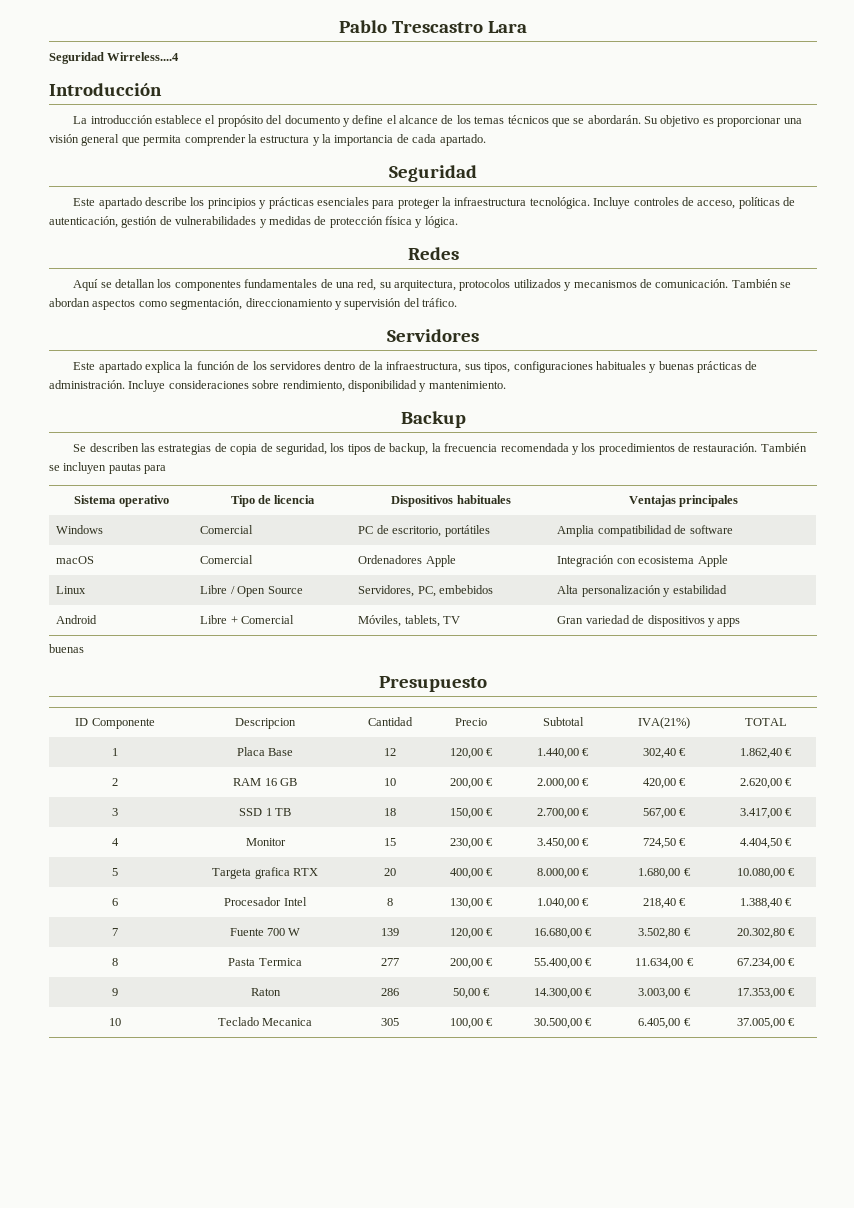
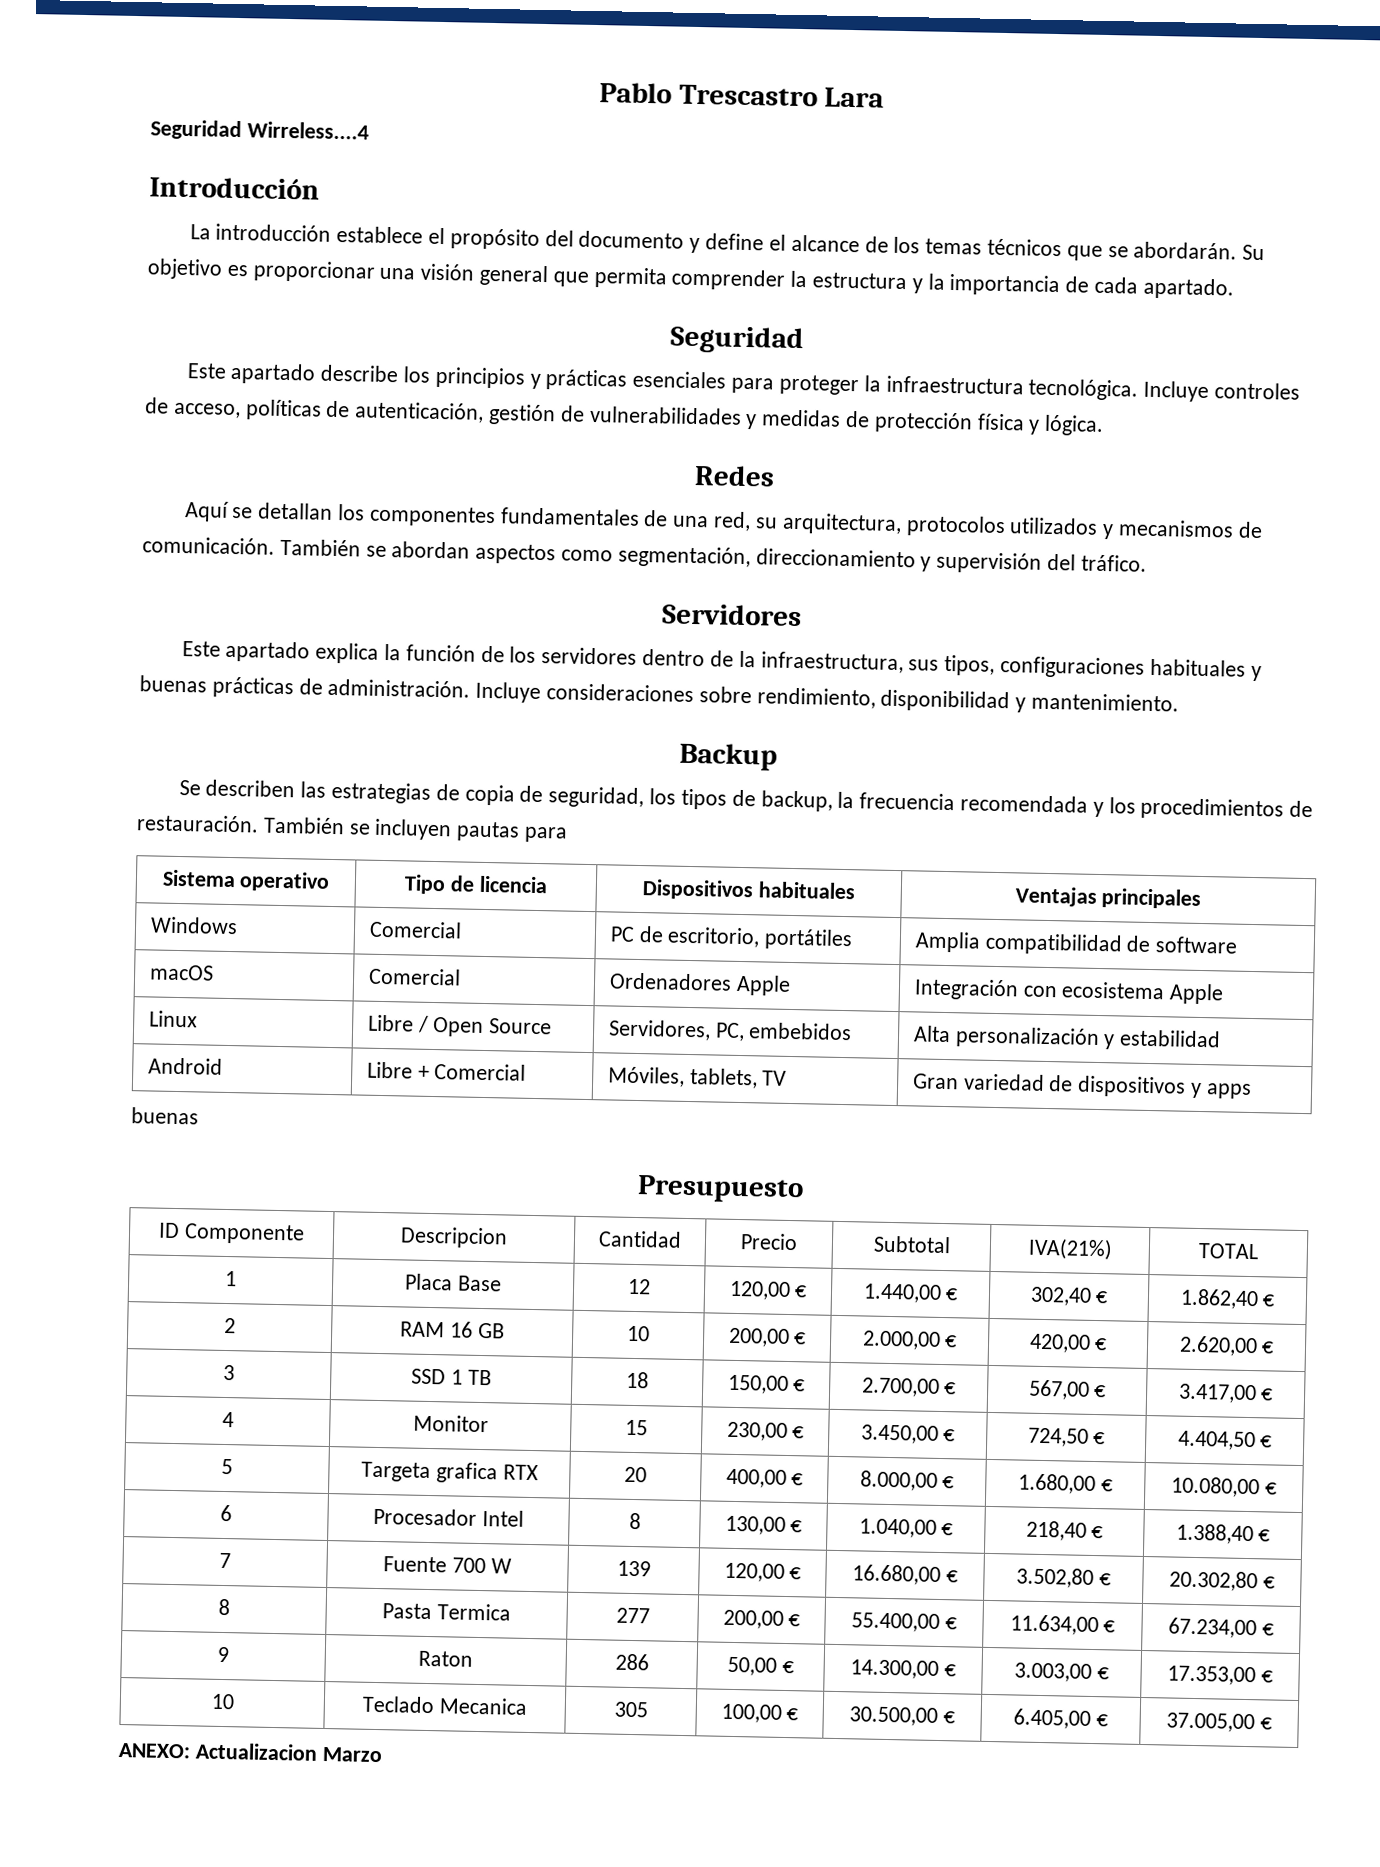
+ ANEXO: Actualizacion Marzo

